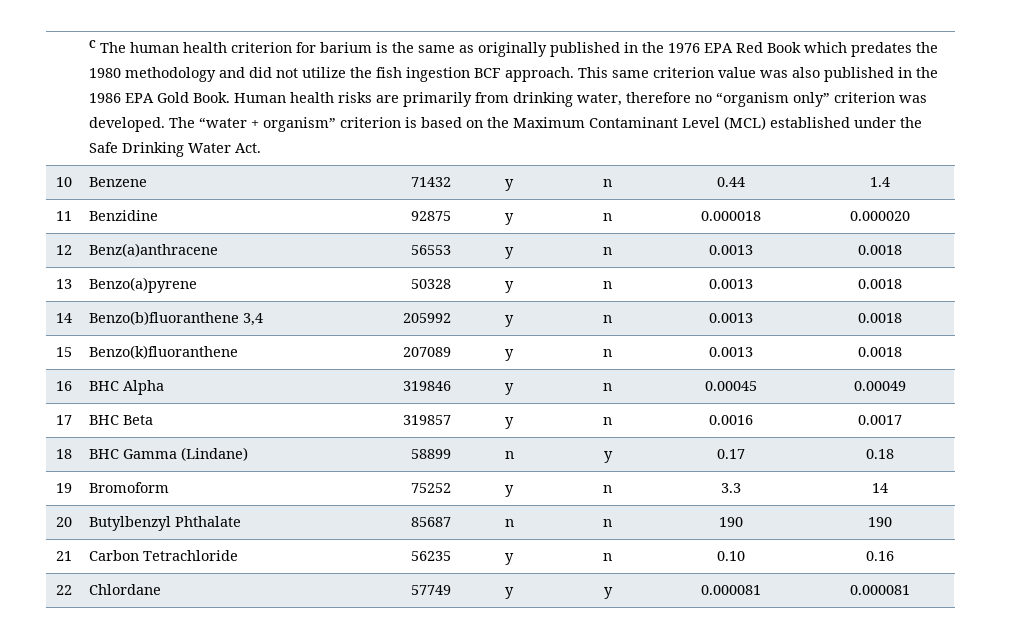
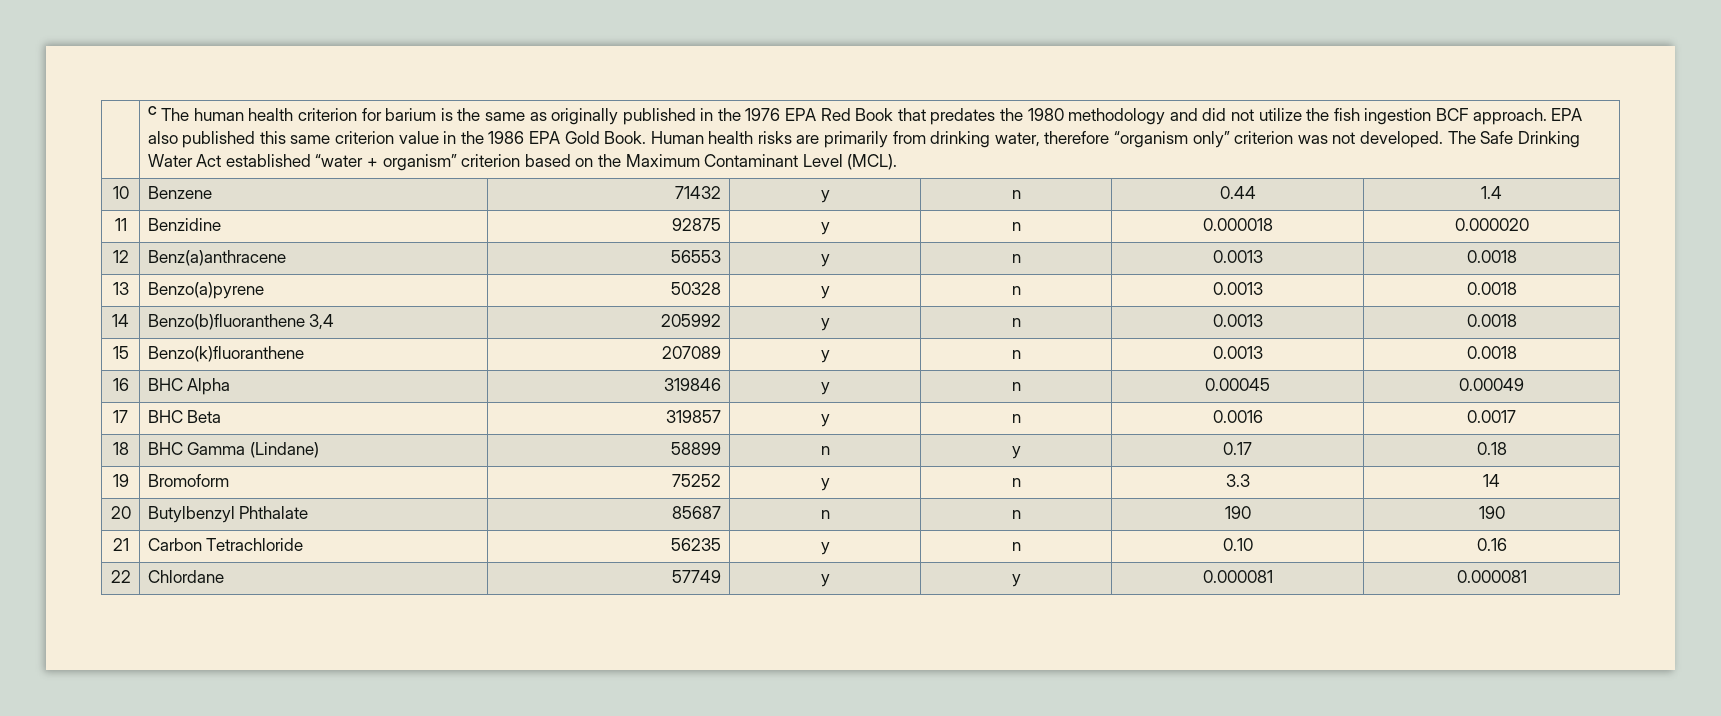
- C The human health criterion for barium is the same as originally published in the 1976 EPA Red Book which predates the 1980 methodology and did not utilize the fish ingestion BCF approach.
+ C The human health criterion for barium is the same as originally published in the 1976 EPA Red Book that predates the 1980 methodology and did not utilize the fish ingestion BCF approach.
- This same criterion value was also published in the 1986 EPA Gold Book.
+ EPA also published this same criterion value in the 1986 EPA Gold Book.
- Human health risks are primarily from drinking water, therefore no “organism only” criterion was developed.
+ Human health risks are primarily from drinking water, therefore “organism only” criterion was not developed.
- The “water + organism” criterion is based on the Maximum Contaminant Level (MCL) established under the Safe Drinking Water Act.
+ The Safe Drinking Water Act established “water + organism” criterion based on the Maximum Contaminant Level (MCL).

